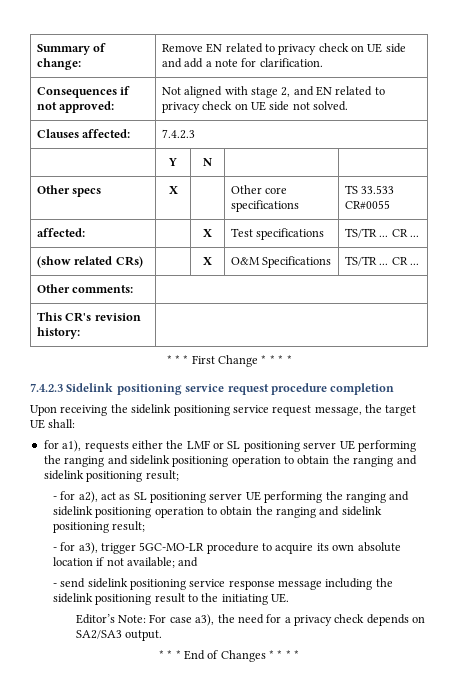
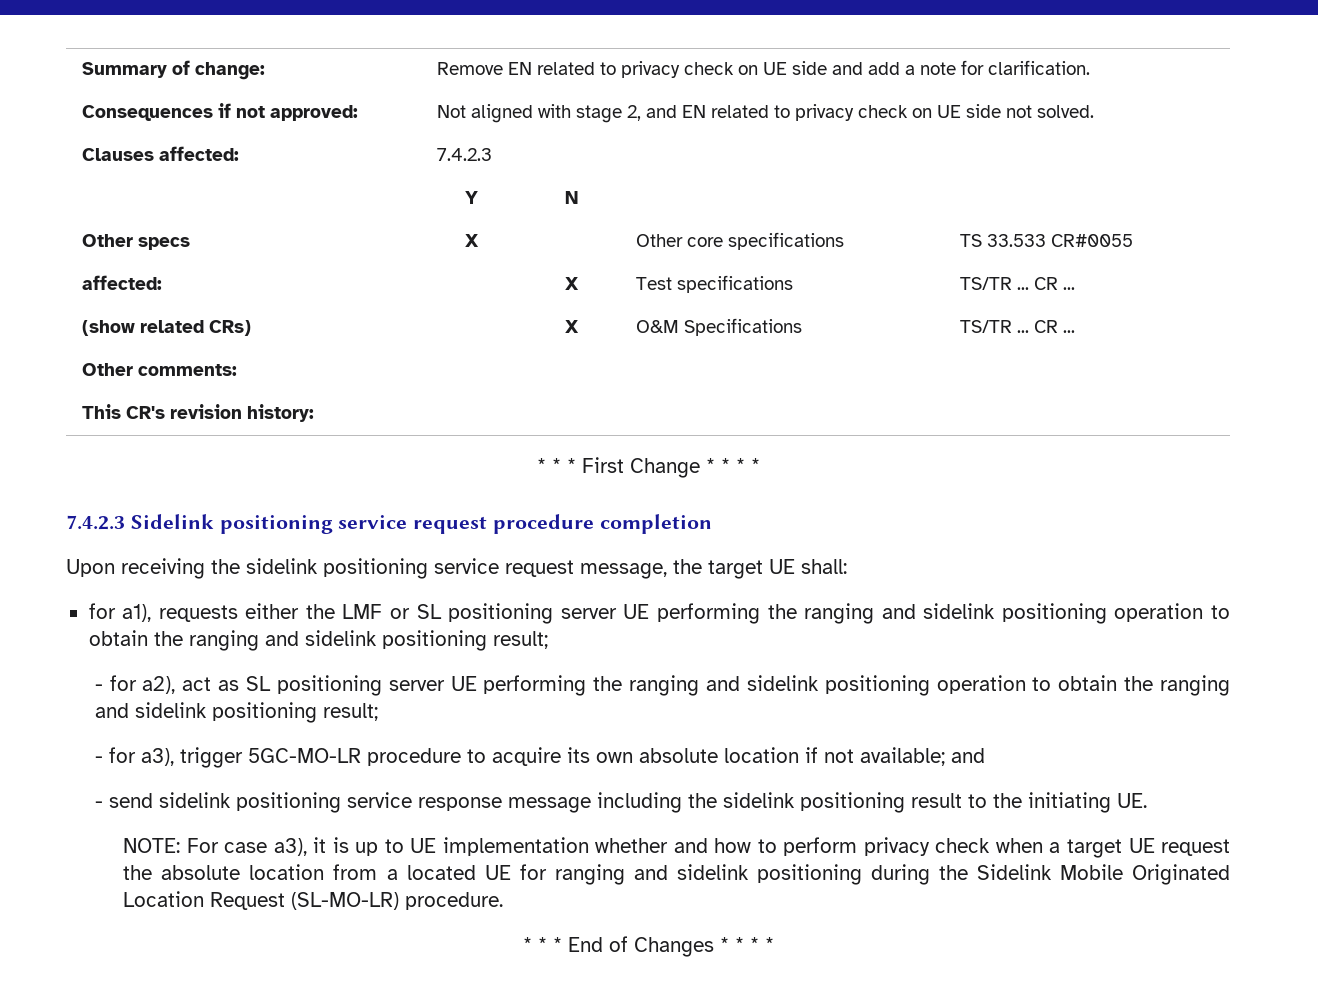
- Editor’s Note: For case a3), the need for a privacy check depends on SA2/SA3 output.
+ NOTE: For case a3), it is up to UE implementation whether and how to perform privacy check when a target UE request the absolute location from a located UE for ranging and sidelink positioning during the Sidelink Mobile Originated Location Request (SL-MO-LR) procedure.

